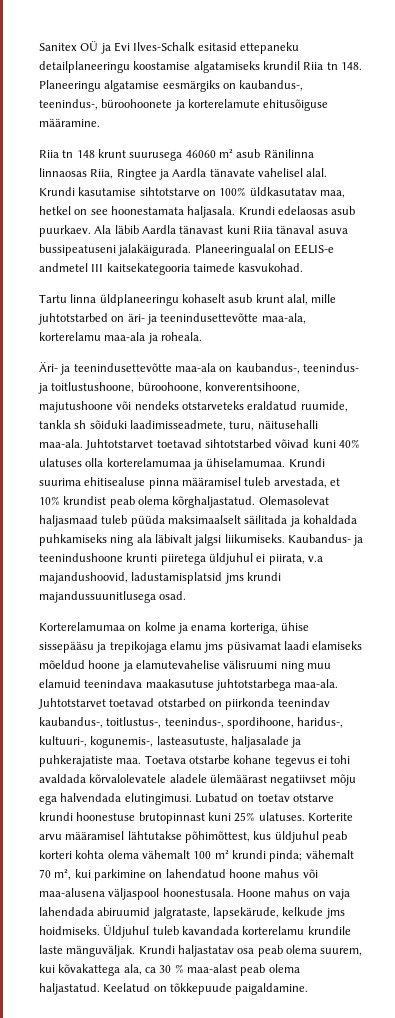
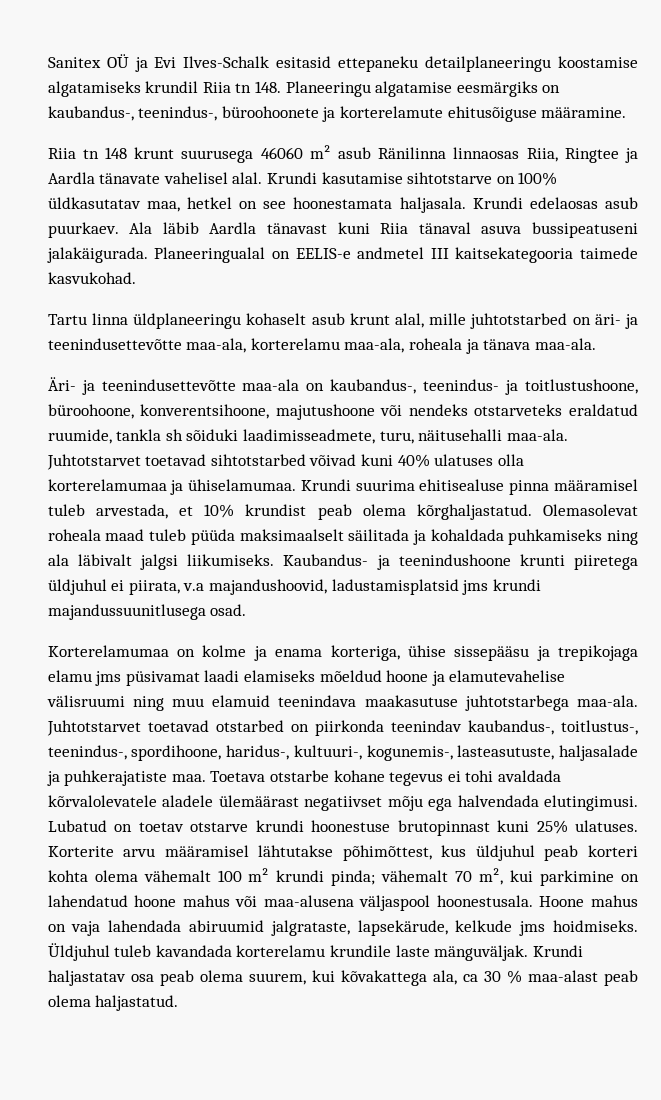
- Tartu linna üldplaneeringu kohaselt asub krunt alal, mille juhtotstarbed on äri- ja teenindusettevõtte maa-ala, korterelamu maa-ala ja roheala.
+ Tartu linna üldplaneeringu kohaselt asub krunt alal, mille juhtotstarbed on äri- ja teenindusettevõtte maa-ala, korterelamu maa-ala, roheala ja tänava maa-ala.
- Olemasolevat haljasmaad tuleb püüda maksimaalselt säilitada ja kohaldada puhkamiseks ning ala läbivalt jalgsi liikumiseks.
+ Olemasolevat roheala maad tuleb püüda maksimaalselt säilitada ja kohaldada puhkamiseks ning ala läbivalt jalgsi liikumiseks.
- Keelatud on tõkkepuude paigaldamine.

